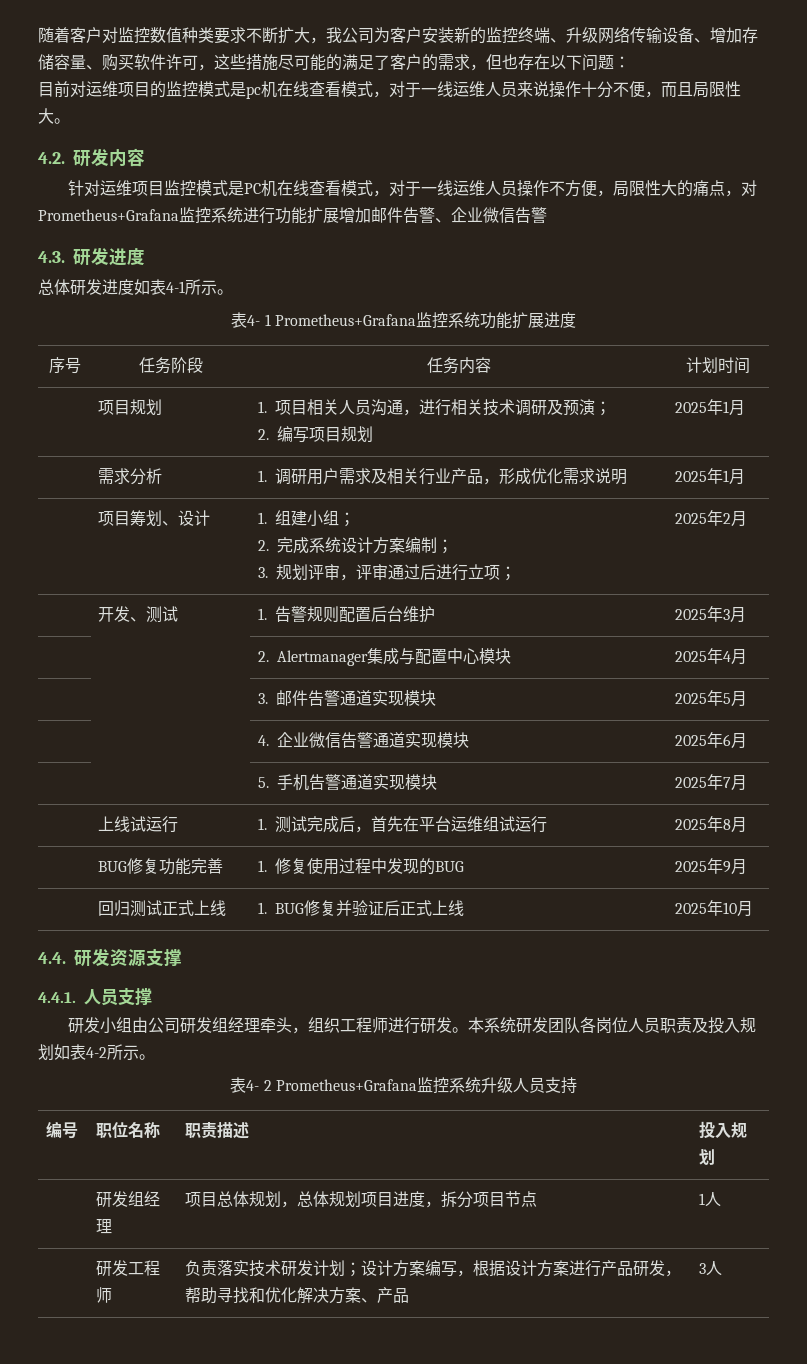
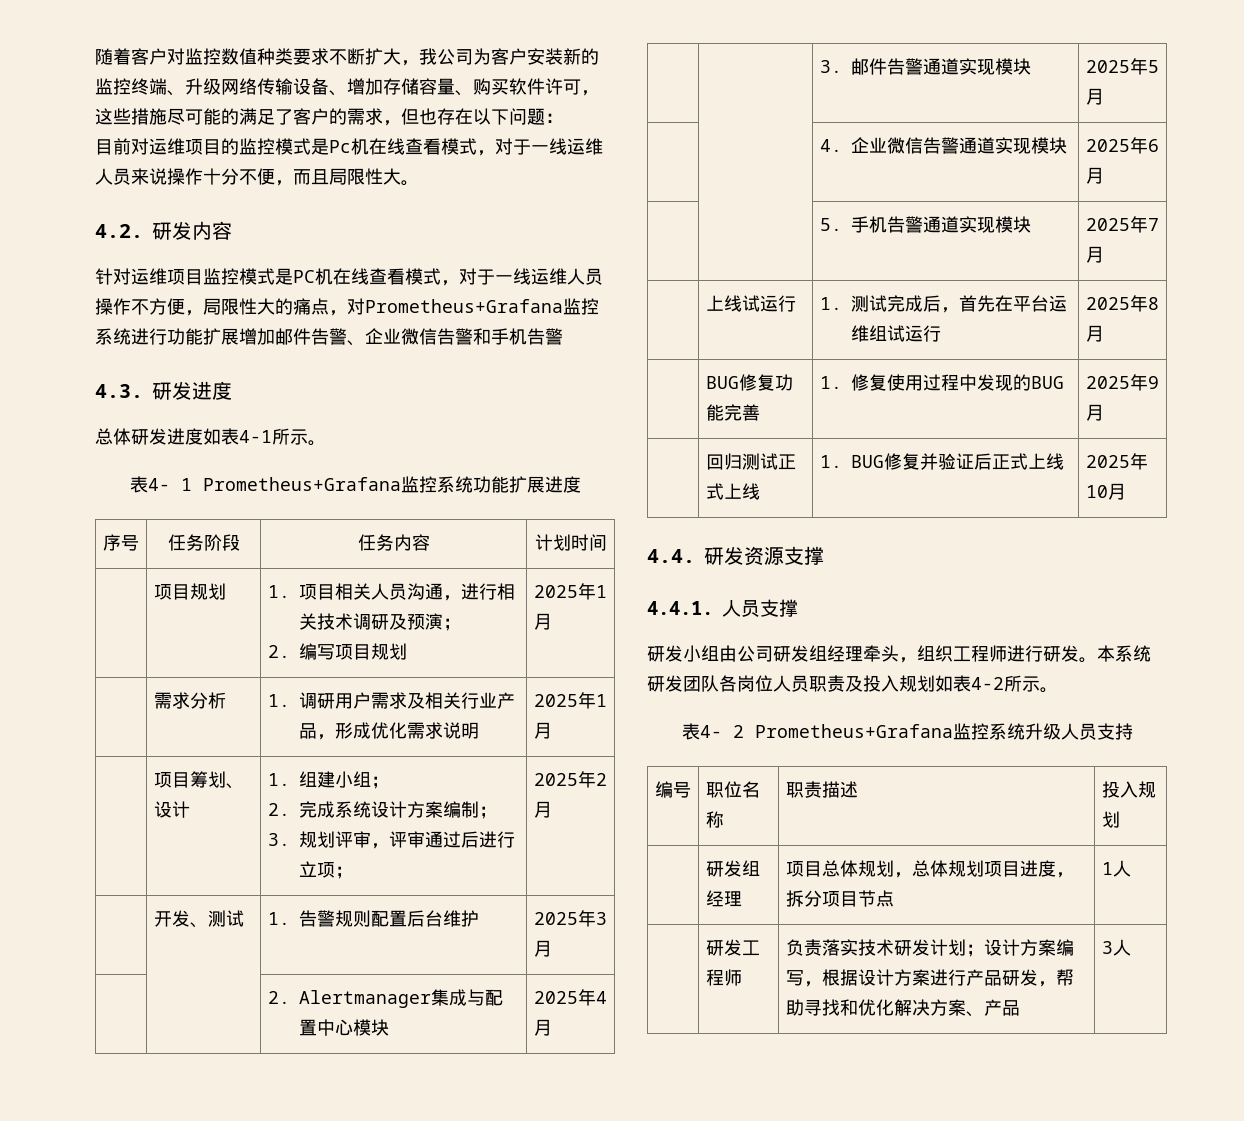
- 目前对运维项目的监控模式是pc机在线查看模式，对于一线运维人员来说操作十分不便，而且局限性大。
+ 目前对运维项目的监控模式是Pc机在线查看模式，对于一线运维人员来说操作十分不便，而且局限性大。
- 针对运维项目监控模式是PC机在线查看模式，对于一线运维人员操作不方便，局限性大的痛点，对Prometheus+Grafana监控系统进行功能扩展增加邮件告警、企业微信告警
+ 针对运维项目监控模式是PC机在线查看模式，对于一线运维人员操作不方便，局限性大的痛点，对Prometheus+Grafana监控系统进行功能扩展增加邮件告警、企业微信告警和手机告警

